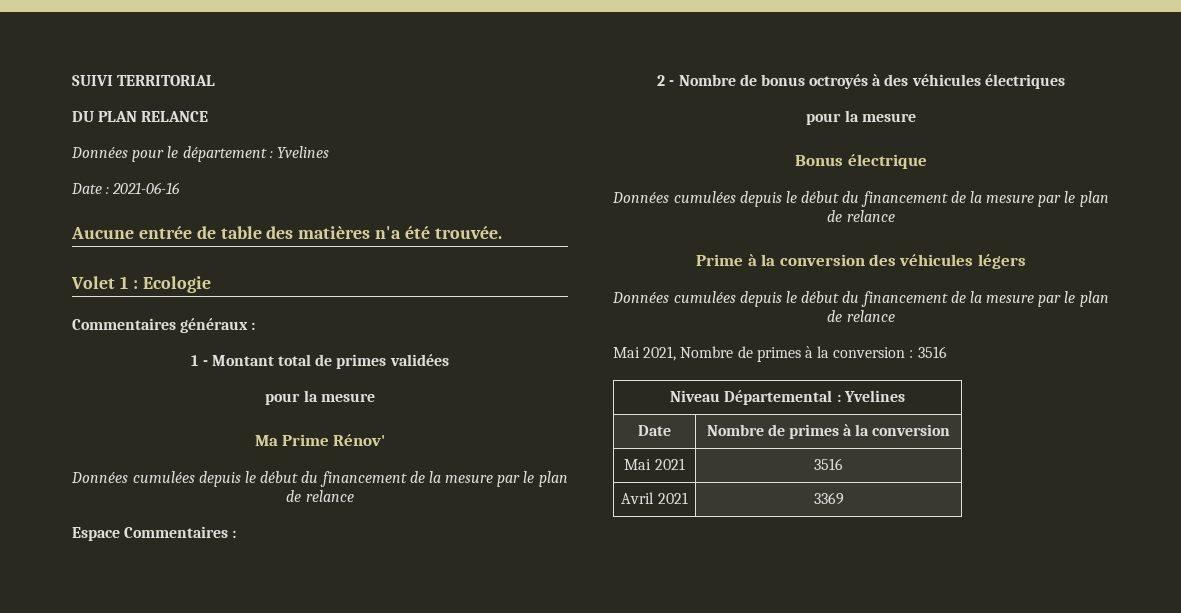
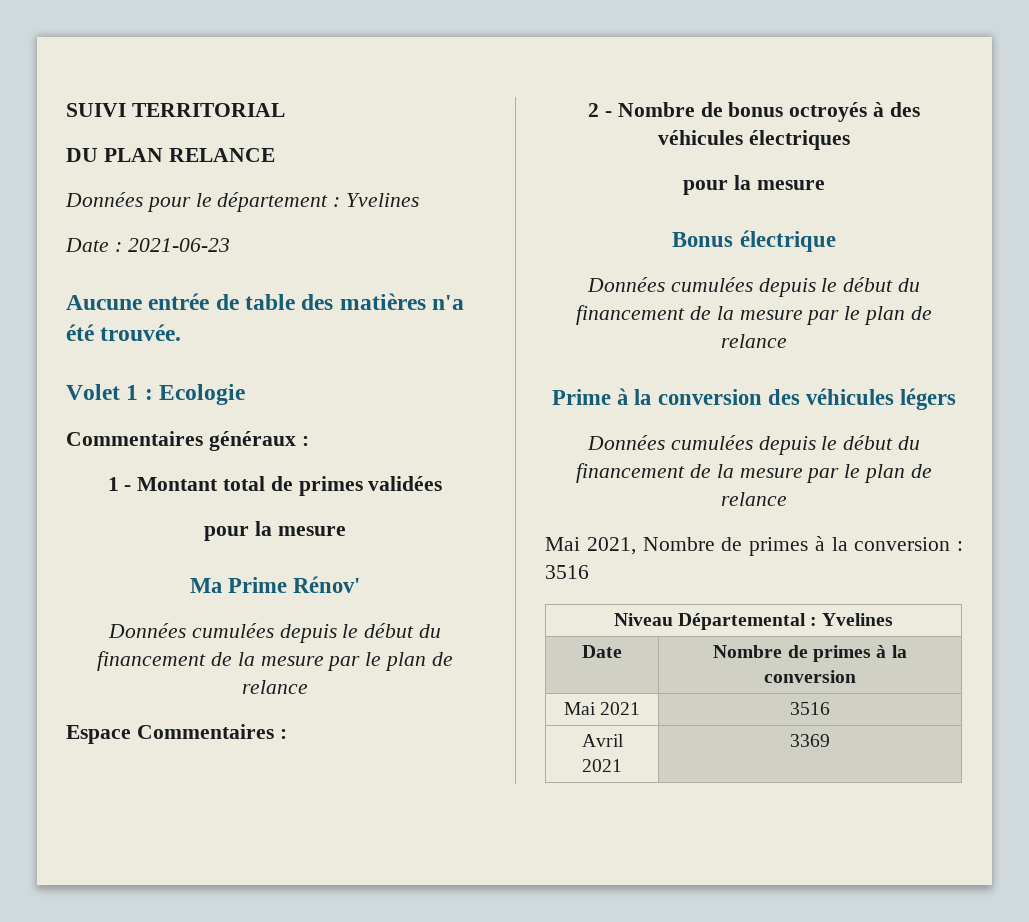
- Date : 2021-06-16
+ Date : 2021-06-23

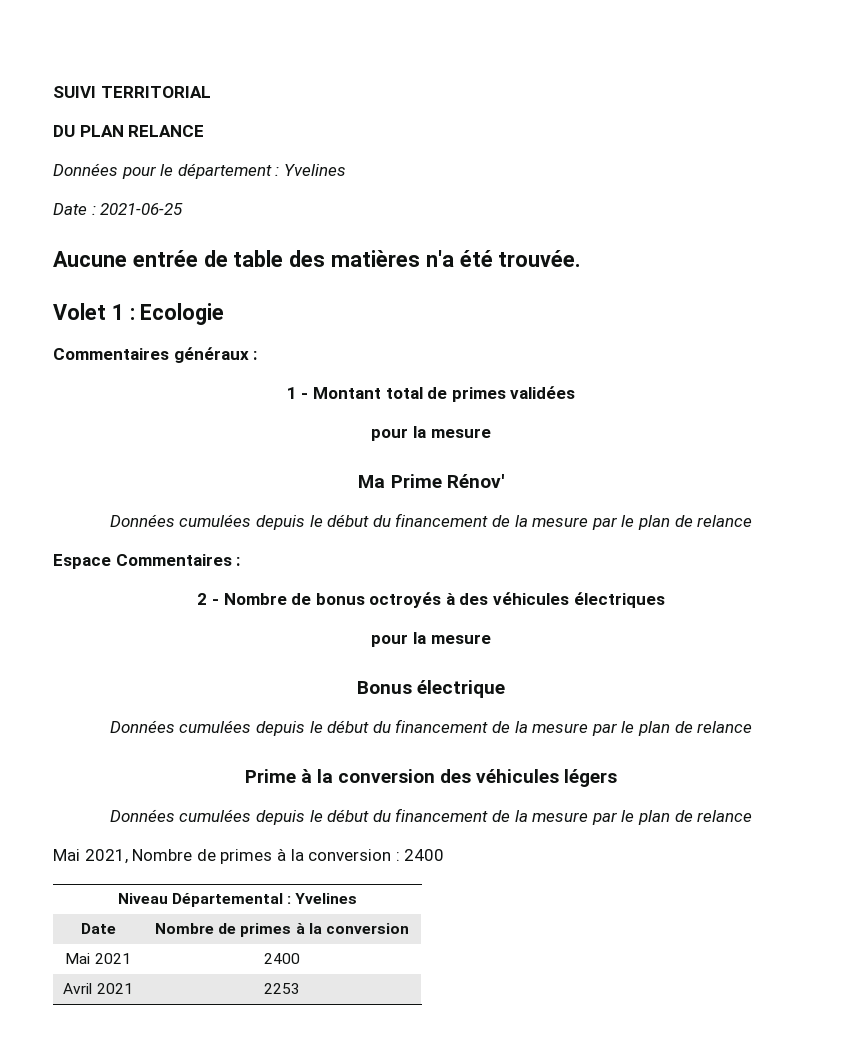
- Date : 2021-06-23
+ Date : 2021-06-25
- Mai 2021, Nombre de primes à la conversion : 3516
+ Mai 2021, Nombre de primes à la conversion : 2400
- Mai 2021 | 3516
+ Mai 2021 | 2400
- Avril 2021 | 3369
+ Avril 2021 | 2253

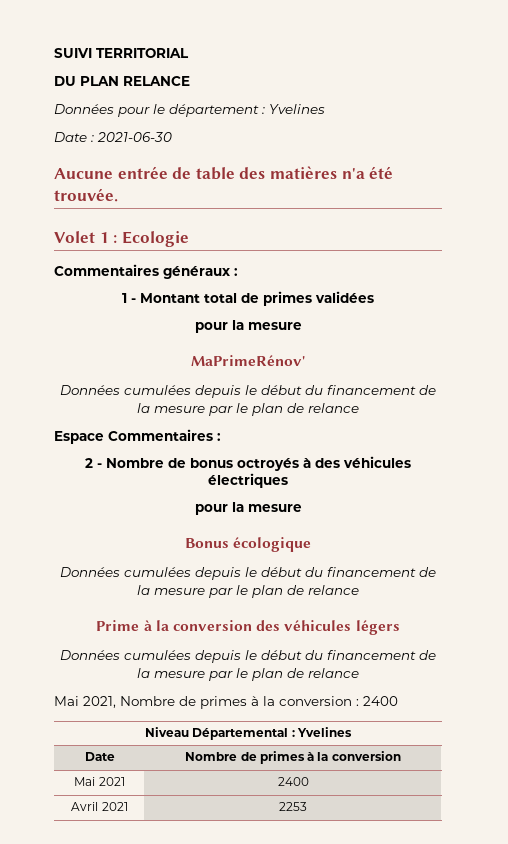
- Date : 2021-06-25
+ Date : 2021-06-30
- Ma Prime Rénov'
+ MaPrimeRénov'
- Bonus électrique
+ Bonus écologique

